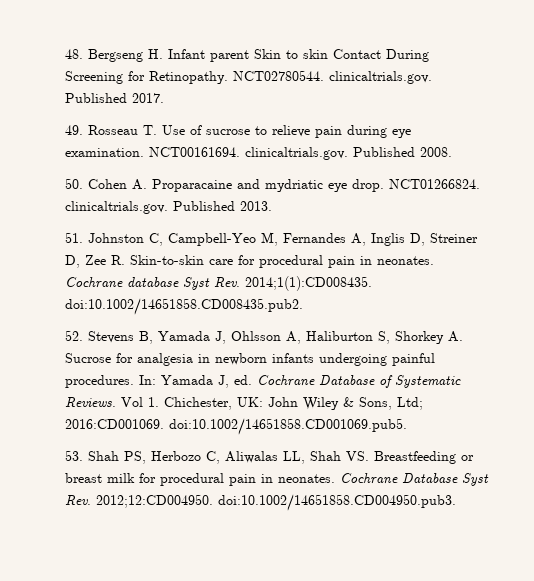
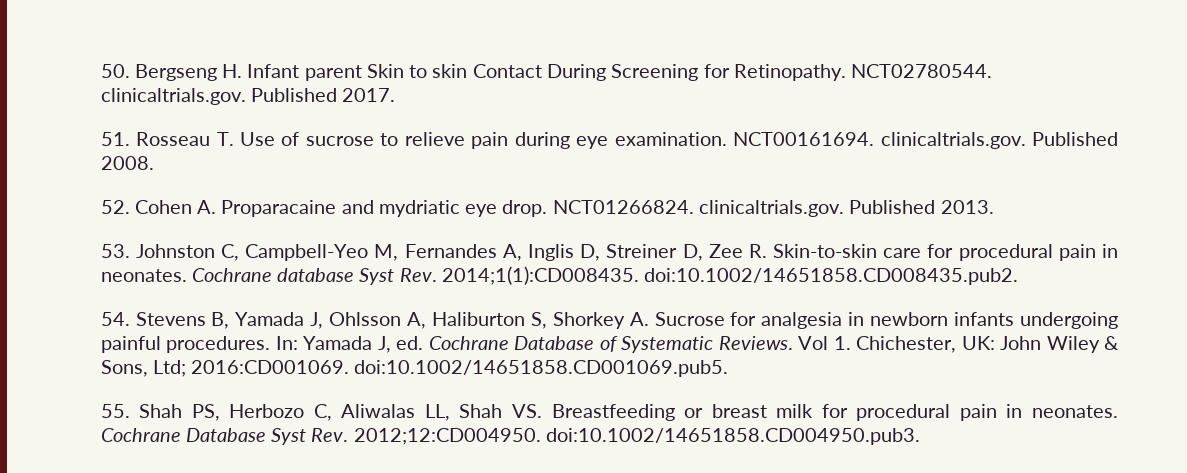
- 48. Bergseng H. Infant parent Skin to skin Contact During Screening for Retinopathy.
+ 50. Bergseng H. Infant parent Skin to skin Contact During Screening for Retinopathy.
- 49. Rosseau T. Use of sucrose to relieve pain during eye examination.
+ 51. Rosseau T. Use of sucrose to relieve pain during eye examination.
- 50. Cohen A. Proparacaine and mydriatic eye drop.
+ 52. Cohen A. Proparacaine and mydriatic eye drop.
- 51. Johnston C, Campbell-Yeo M, Fernandes A, Inglis D, Streiner D, Zee R. Skin-to-skin care for procedural pain in neonates.
+ 53. Johnston C, Campbell-Yeo M, Fernandes A, Inglis D, Streiner D, Zee R. Skin-to-skin care for procedural pain in neonates.
- 52. Stevens B, Yamada J, Ohlsson A, Haliburton S, Shorkey A. Sucrose for analgesia in newborn infants undergoing painful procedures.
+ 54. Stevens B, Yamada J, Ohlsson A, Haliburton S, Shorkey A. Sucrose for analgesia in newborn infants undergoing painful procedures.
- 53. Shah PS, Herbozo C, Aliwalas LL, Shah VS. Breastfeeding or breast milk for procedural pain in neonates.
+ 55. Shah PS, Herbozo C, Aliwalas LL, Shah VS. Breastfeeding or breast milk for procedural pain in neonates.

